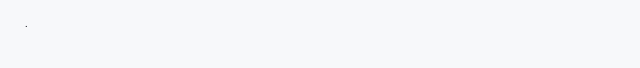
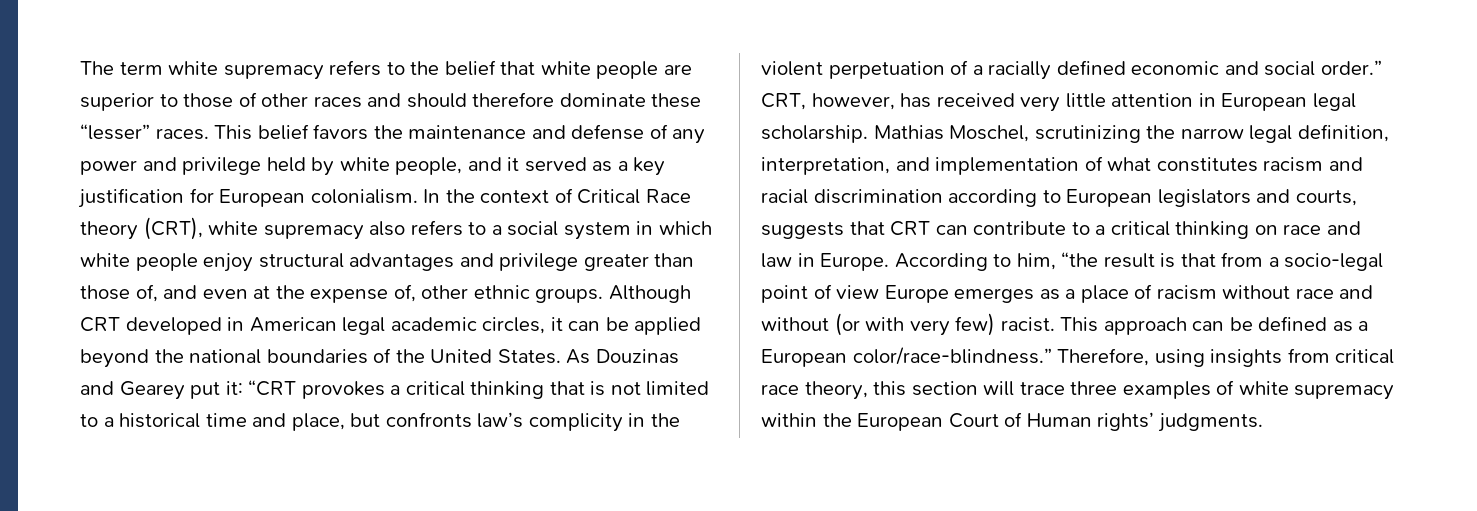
- .
+ The term white supremacy refers to the belief that white people are superior to those of other races and should therefore dominate these “lesser” races. This belief favors the maintenance and defense of any power and privilege held by white people, and it served as a key justification for European colonialism. In the context of Critical Race theory (CRT), white supremacy also refers to a social system in which white people enjoy structural advantages and privilege greater than those of, and even at the expense of, other ethnic groups. Although CRT developed in American legal academic circles, it can be applied beyond the national boundaries of the United States. As Douzinas and Gearey put it: “CRT provokes a critical thinking that is not limited to a historical time and place, but confronts law’s complicity in the violent perpetuation of a racially defined economic and social order.” CRT, however, has received very little attention in European legal scholarship. Mathias Moschel, scrutinizing the narrow legal definition, interpretation, and implementation of what constitutes racism and racial discrimination according to European legislators and courts, suggests that CRT can contribute to a critical thinking on race and law in Europe. According to him, “the result is that from a socio-legal point of view Europe emerges as a place of racism without race and without (or with very few) racist. This approach can be defined as a European color/race-blindness.” Therefore, using insights from critical race theory, this section will trace three examples of white supremacy within the European Court of Human rights’ judgments.

